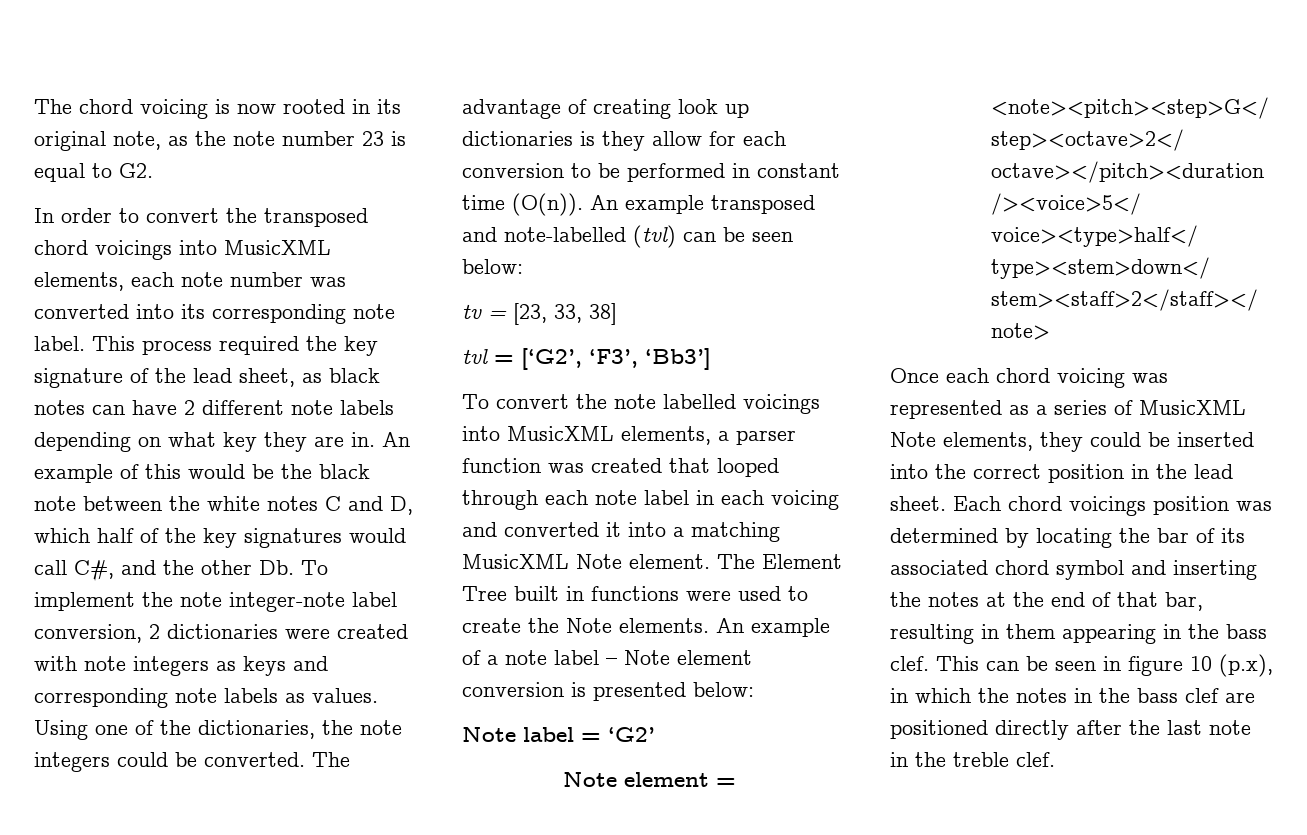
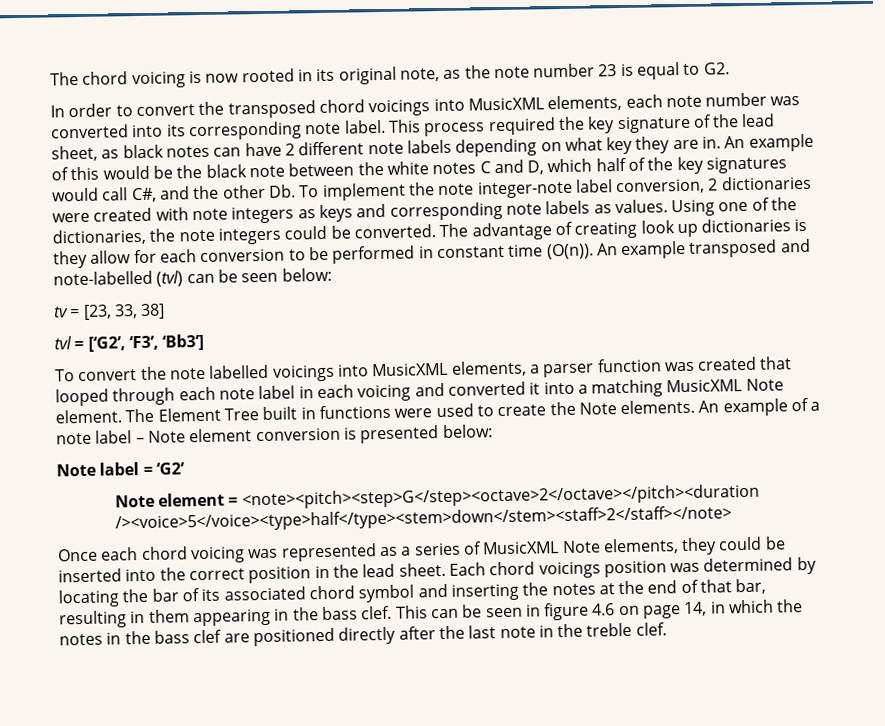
- This can be seen in figure 10 (p.x), in which the notes in the bass clef are positioned directly after the last note in the treble clef.
+ This can be seen in figure 4.6 on page 14, in which the notes in the bass clef are positioned directly after the last note in the treble clef.

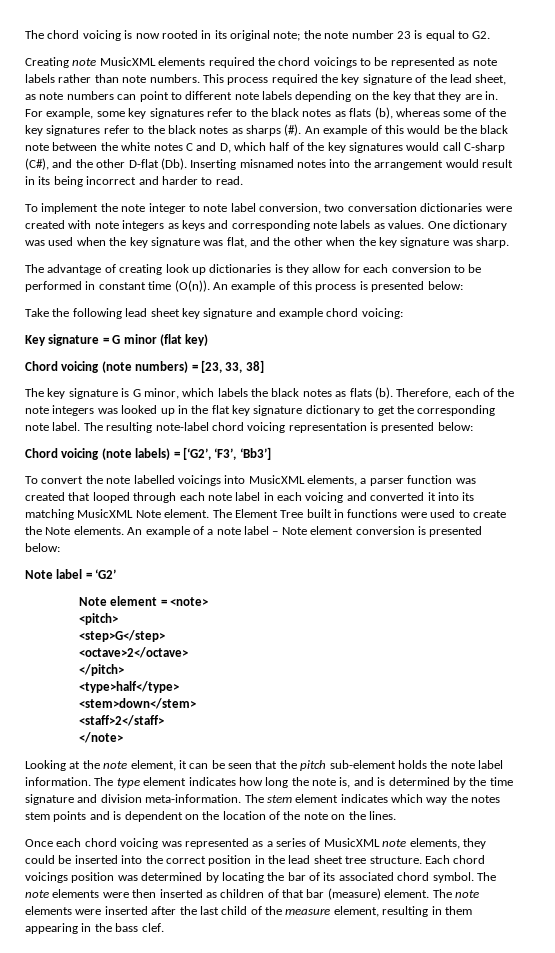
- The chord voicing is now rooted in its original note, as the note number 23 is equal to G2.
+ The chord voicing is now rooted in its original note; the note number 23 is equal to G2.
- In order to convert the transposed chord voicings into MusicXML elements, each note number was converted into its corresponding note label.
+ Creating note MusicXML elements required the chord voicings to be represented as note labels rather than note numbers.
- This process required the key signature of the lead sheet, as black notes can have 2 different note labels depending on what key they are in.
+ This process required the key signature of the lead sheet, as note numbers can point to different note labels depending on the key that they are in. For example, some key signatures refer to the black notes as flats (b), whereas some of the key signatures refer to the black notes as sharps (#).
- An example of this would be the black note between the white notes C and D, which half of the key signatures would call C#, and the other Db. To implement the note integer-note label conversion, 2 dictionaries were created with note integers as keys and corresponding note labels as values.
+ An example of this would be the black note between the white notes C and D, which half of the key signatures would call C-sharp (C#), and the other D-flat (Db). Inserting misnamed notes into the arrangement would result in its being incorrect and harder to read.
+ To implement the note integer to note label conversion, two conversation dictionaries were created with note integers as keys and corresponding note labels as values.
- Using one of the dictionaries, the note integers could be converted. The advantage of creating look up dictionaries is they allow for each conversion to be performed in constant time (O(n)).
+ One dictionary was used when the key signature was flat, and the other when the key signature was sharp.
+ The advantage of creating look up dictionaries is they allow for each conversion to be performed in constant time (O(n)).
- An example transposed and note-labelled (tvl) can be seen below:
- tv = [23, 33, 38]
- tvl = [‘G2’, ‘F3’, ‘Bb3’]
+ An example of this process is presented below:
+ Take the following lead sheet key signature and example chord voicing:
+ Key signature = G minor (flat key)
+ Chord voicing (note numbers) = [23, 33, 38]
+ The key signature is G minor, which labels the black notes as flats (b). Therefore, each of the note integers was looked up in the flat key signature dictionary to get the corresponding note label. The resulting note-label chord voicing representation is presented below:
+ Chord voicing (note labels) = [‘G2’, ‘F3’, ‘Bb3’]
- To convert the note labelled voicings into MusicXML elements, a parser function was created that looped through each note label in each voicing and converted it into a matching MusicXML Note element.
+ To convert the note labelled voicings into MusicXML elements, a parser function was created that looped through each note label in each voicing and converted it into its matching MusicXML Note element.
- Note element = <note><pitch><step>G</step><octave>2</octave></pitch><duration /><voice>5</voice><type>half</type><stem>down</stem><staff>2</staff></note>
+ Note element = <note>
+ <pitch>
+ <step>G</step>
+ <octave>2</octave>
+ </pitch>
+ <type>half</type>
+ <stem>down</stem>
+ <staff>2</staff>
+ </note>
+ Looking at the note element, it can be seen that the pitch sub-element holds the note label information. The type element indicates how long the note is, and is determined by the time signature and division meta-information. The stem element indicates which way the notes stem points and is dependent on the location of the note on the lines.
- Once each chord voicing was represented as a series of MusicXML Note elements, they could be inserted into the correct position in the lead sheet.
+ Once each chord voicing was represented as a series of MusicXML note elements, they could be inserted into the correct position in the lead sheet tree structure.
- Each chord voicings position was determined by locating the bar of its associated chord symbol and inserting the notes at the end of that bar, resulting in them appearing in the bass clef. This can be seen in figure 4.6 on page 14, in which the notes in the bass clef are positioned directly after the last note in the treble clef.
+ Each chord voicings position was determined by locating the bar of its associated chord symbol. The note elements were then inserted as children of that bar (measure) element. The note elements were inserted after the last child of the measure element, resulting in them appearing in the bass clef.

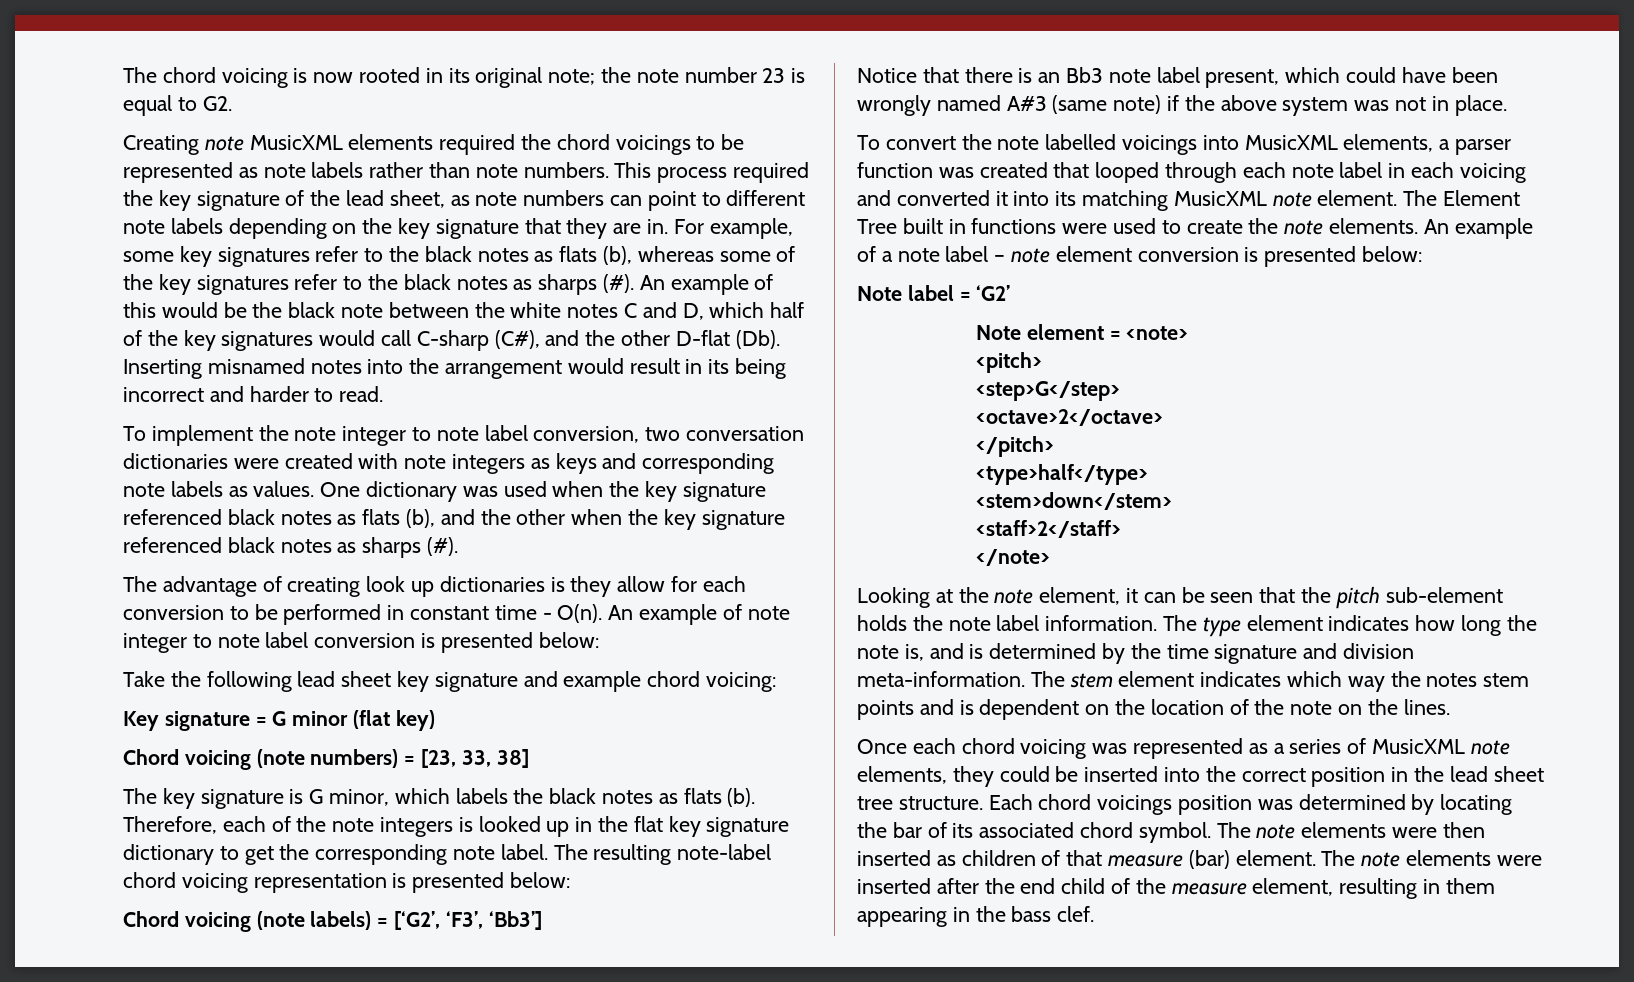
- This process required the key signature of the lead sheet, as note numbers can point to different note labels depending on the key that they are in.
+ This process required the key signature of the lead sheet, as note numbers can point to different note labels depending on the key signature that they are in.
- One dictionary was used when the key signature was flat, and the other when the key signature was sharp.
+ One dictionary was used when the key signature referenced black notes as flats (b), and the other when the key signature referenced black notes as sharps (#).
- The advantage of creating look up dictionaries is they allow for each conversion to be performed in constant time (O(n)). An example of this process is presented below:
+ The advantage of creating look up dictionaries is they allow for each conversion to be performed in constant time - O(n). An example of note integer to note label conversion is presented below:
- Therefore, each of the note integers was looked up in the flat key signature dictionary to get the corresponding note label.
+ Therefore, each of the note integers is looked up in the flat key signature dictionary to get the corresponding note label.
+ Notice that there is an Bb3 note label present, which could have been wrongly named A#3 (same note) if the above system was not in place.
- To convert the note labelled voicings into MusicXML elements, a parser function was created that looped through each note label in each voicing and converted it into its matching MusicXML Note element.
+ To convert the note labelled voicings into MusicXML elements, a parser function was created that looped through each note label in each voicing and converted it into its matching MusicXML note element.
- The Element Tree built in functions were used to create the Note elements.
+ The Element Tree built in functions were used to create the note elements.
- An example of a note label – Note element conversion is presented below:
+ An example of a note label – note element conversion is presented below:
- The note elements were then inserted as children of that bar (measure) element.
+ The note elements were then inserted as children of that measure (bar) element.
- The note elements were inserted after the last child of the measure element, resulting in them appearing in the bass clef.
+ The note elements were inserted after the end child of the measure element, resulting in them appearing in the bass clef.

